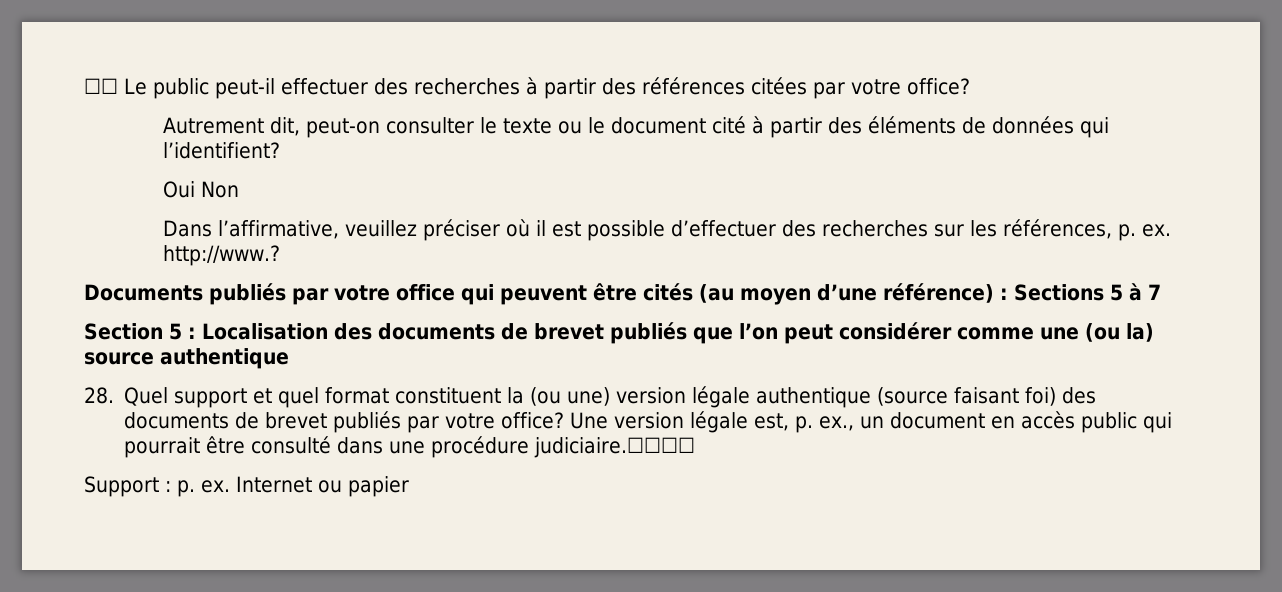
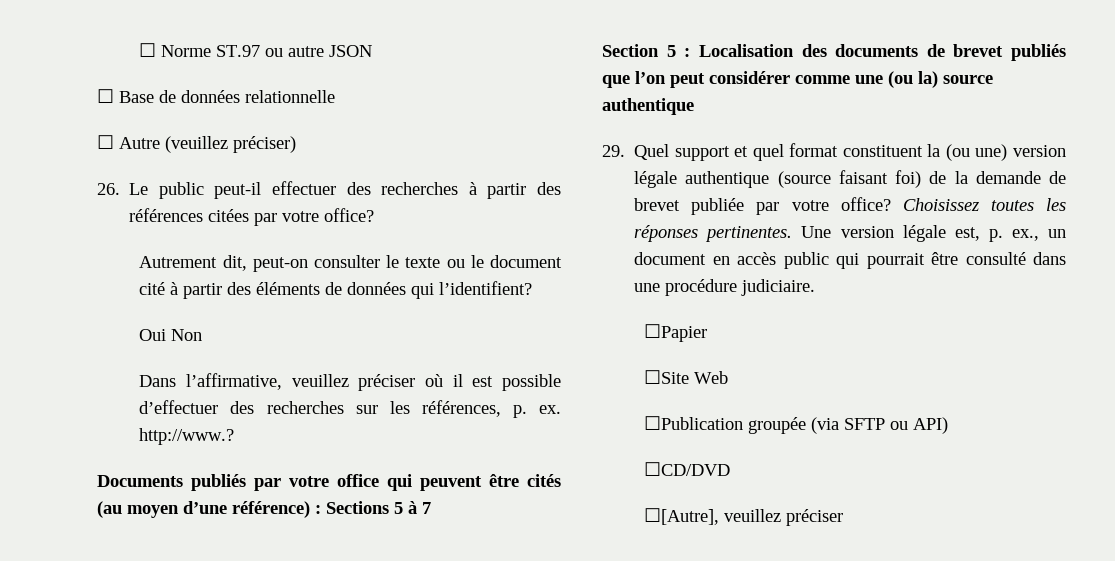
- ☐☐ Le public peut‑il effectuer des recherches à partir des références citées par votre office?
+ ☐ Norme ST.97 ou autre JSON
+ ☐ Base de données relationnelle
+ ☐ Autre (veuillez préciser)
+ 26. Le public peut‑il effectuer des recherches à partir des références citées par votre office?
- 28. Quel support et quel format constituent la (ou une) version légale authentique (source faisant foi) des documents de brevet publiés par votre office?
+ 29. Quel support et quel format constituent la (ou une) version légale authentique (source faisant foi) de la demande de brevet publiée par votre office? Choisissez toutes les réponses pertinentes.
- Une version légale est, p. ex., un document en accès public qui pourrait être consulté dans une procédure judiciaire.☐☐☐☐
- Support : p. ex. Internet ou papier
+ Une version légale est, p. ex., un document en accès public qui pourrait être consulté dans une procédure judiciaire.
+ ☐Papier
+ ☐Site Web
+ ☐Publication groupée (via SFTP ou API)
+ ☐CD/DVD
+ ☐[Autre], veuillez préciser

